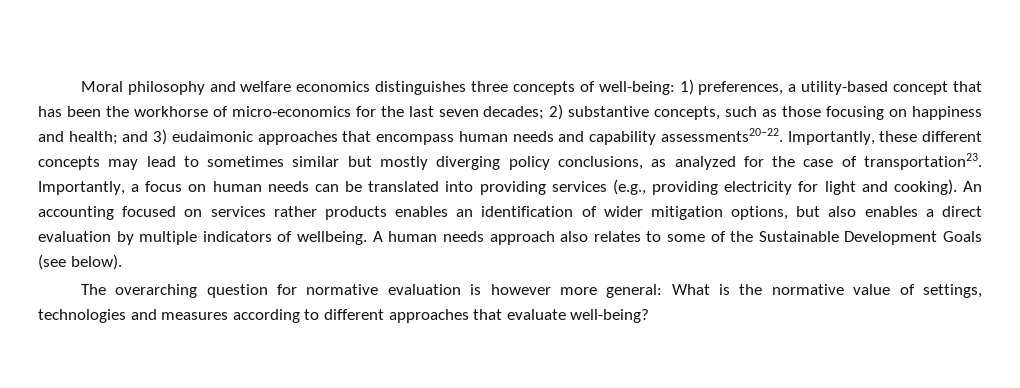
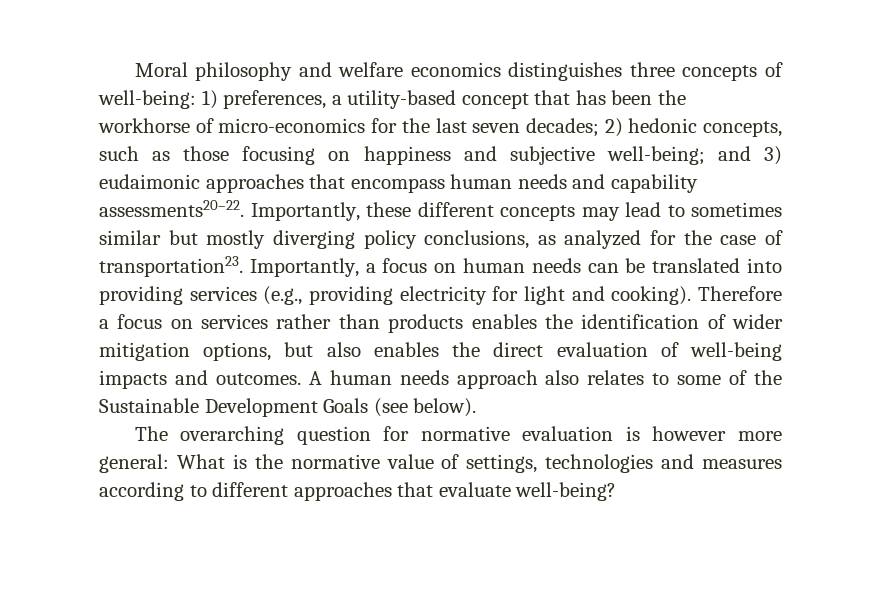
- Moral philosophy and welfare economics distinguishes three concepts of well-being: 1) preferences, a utility-based concept that has been the workhorse of micro-economics for the last seven decades; 2) substantive concepts, such as those focusing on happiness and health; and 3) eudaimonic approaches that encompass human needs and capability assessments20–22.
+ Moral philosophy and welfare economics distinguishes three concepts of well-being: 1) preferences, a utility-based concept that has been the workhorse of micro-economics for the last seven decades; 2) hedonic concepts, such as those focusing on happiness and subjective well-being; and 3) eudaimonic approaches that encompass human needs and capability assessments20–22.
- An accounting focused on services rather products enables an identification of wider mitigation options, but also enables a direct evaluation by multiple indicators of wellbeing.
+ Therefore a focus on services rather than products enables the identification of wider mitigation options, but also enables the direct evaluation of well-being impacts and outcomes.

